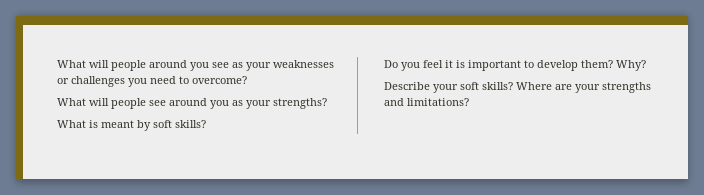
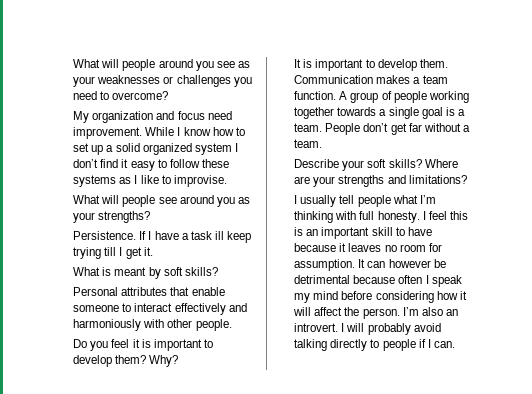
+ My organization and focus need improvement. While I know how to set up a solid organized system I don’t find it easy to follow these systems as I like to improvise.
+ Persistence. If I have a task ill keep trying till I get it.
+ Personal attributes that enable someone to interact effectively and harmoniously with other people.
+ It is important to develop them. Communication makes a team function. A group of people working together towards a single goal is a team. People don’t get far without a team.
+ I usually tell people what I’m thinking with full honesty. I feel this is an important skill to have because it leaves no room for assumption. It can however be detrimental because often I speak my mind before considering how it will affect the person. I’m also an introvert. I will probably avoid talking directly to people if I can.

